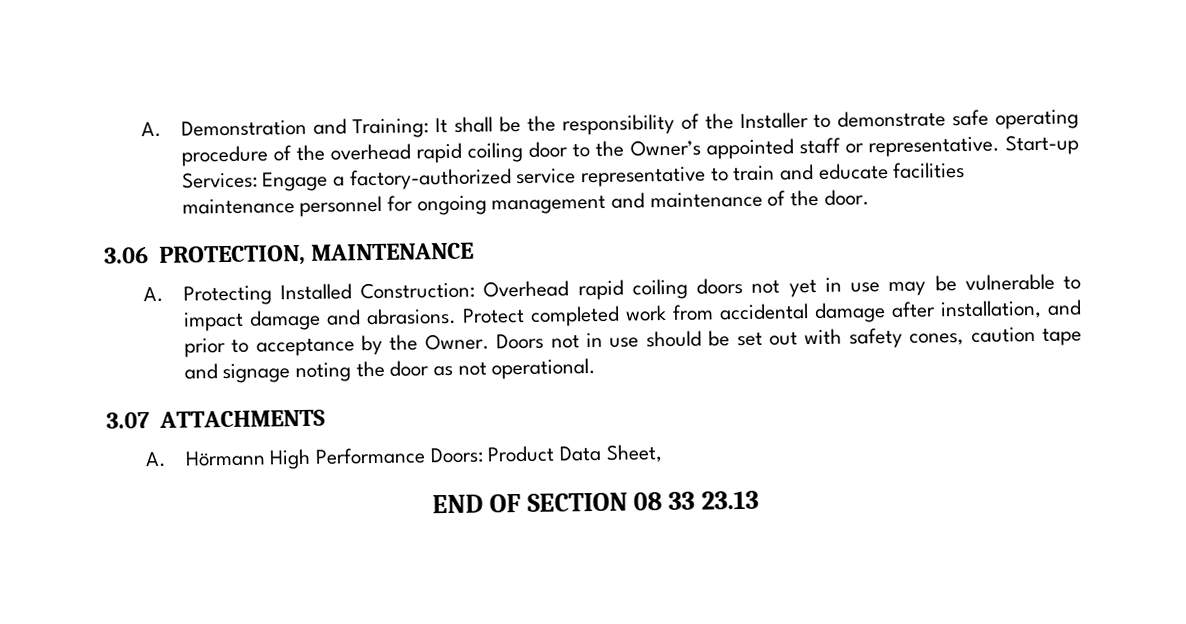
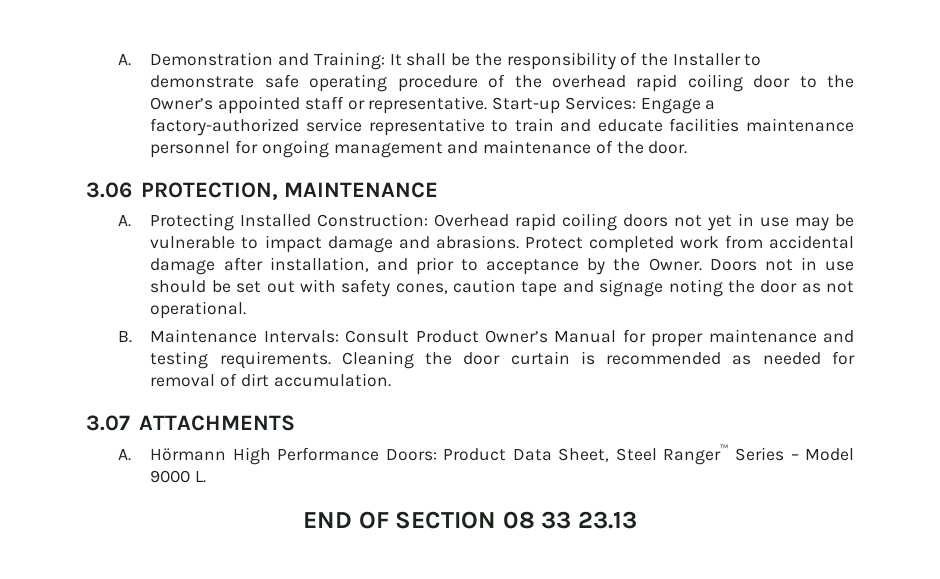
+ B. Maintenance Intervals: Consult Product Owner’s Manual for proper maintenance and testing requirements. Cleaning the door curtain is recommended as needed for removal of dirt accumulation.
- A. Hörmann High Performance Doors: Product Data Sheet,
+ A. Hörmann High Performance Doors: Product Data Sheet, Steel Ranger™ Series – Model 9000 L.

